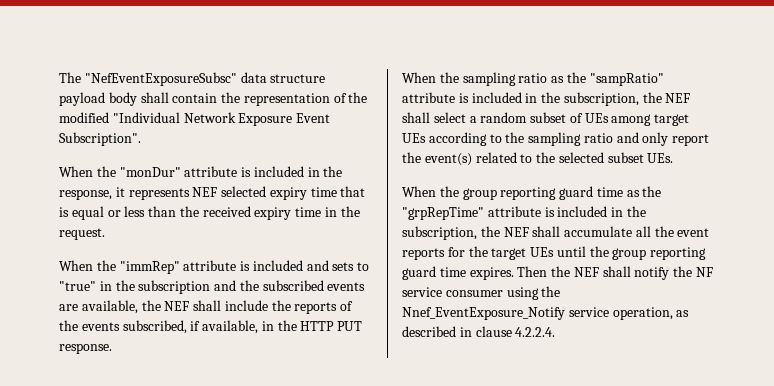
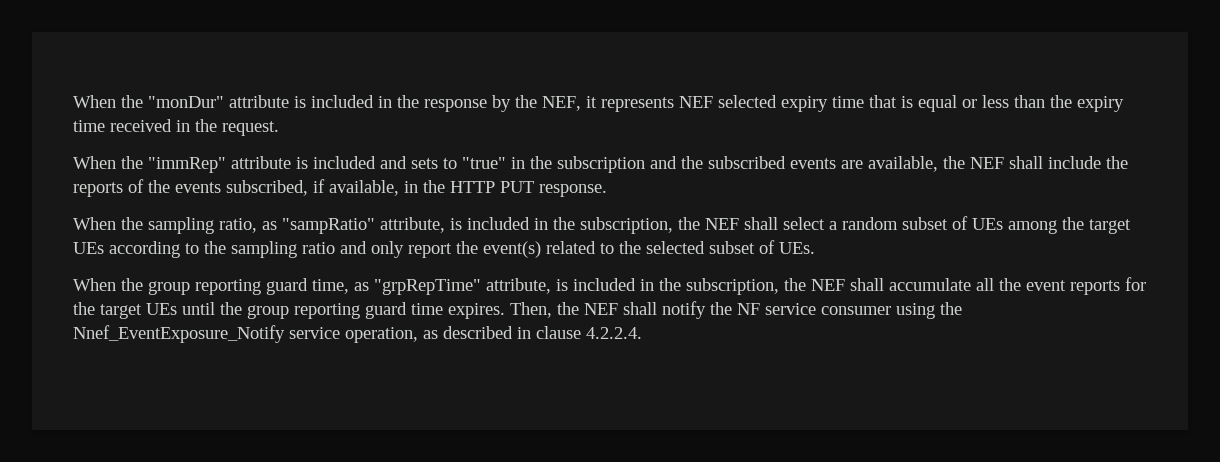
- The "NefEventExposureSubsc" data structure payload body shall contain the representation of the modified "Individual Network Exposure Event Subscription".
- When the "monDur" attribute is included in the response, it represents NEF selected expiry time that is equal or less than the received expiry time in the request.
+ When the "monDur" attribute is included in the response by the NEF, it represents NEF selected expiry time that is equal or less than the expiry time received in the request.
- When the sampling ratio as the "sampRatio" attribute is included in the subscription, the NEF shall select a random subset of UEs among target UEs according to the sampling ratio and only report the event(s) related to the selected subset UEs.
+ When the sampling ratio, as "sampRatio" attribute, is included in the subscription, the NEF shall select a random subset of UEs among the target UEs according to the sampling ratio and only report the event(s) related to the selected subset of UEs.
- When the group reporting guard time as the "grpRepTime" attribute is included in the subscription, the NEF shall accumulate all the event reports for the target UEs until the group reporting guard time expires.
+ When the group reporting guard time, as "grpRepTime" attribute, is included in the subscription, the NEF shall accumulate all the event reports for the target UEs until the group reporting guard time expires.
- Then the NEF shall notify the NF service consumer using the Nnef_EventExposure_Notify service operation, as described in clause 4.2.2.4.
+ Then, the NEF shall notify the NF service consumer using the Nnef_EventExposure_Notify service operation, as described in clause 4.2.2.4.

